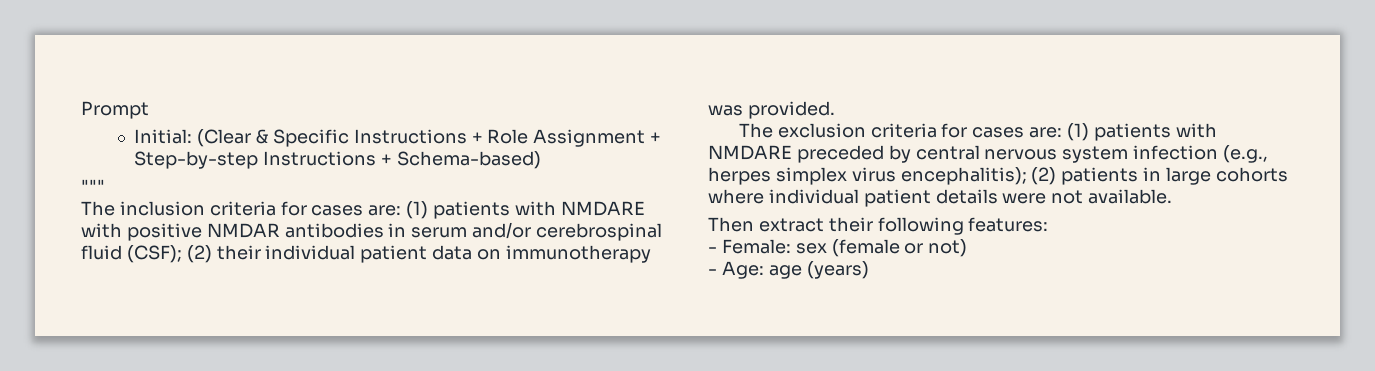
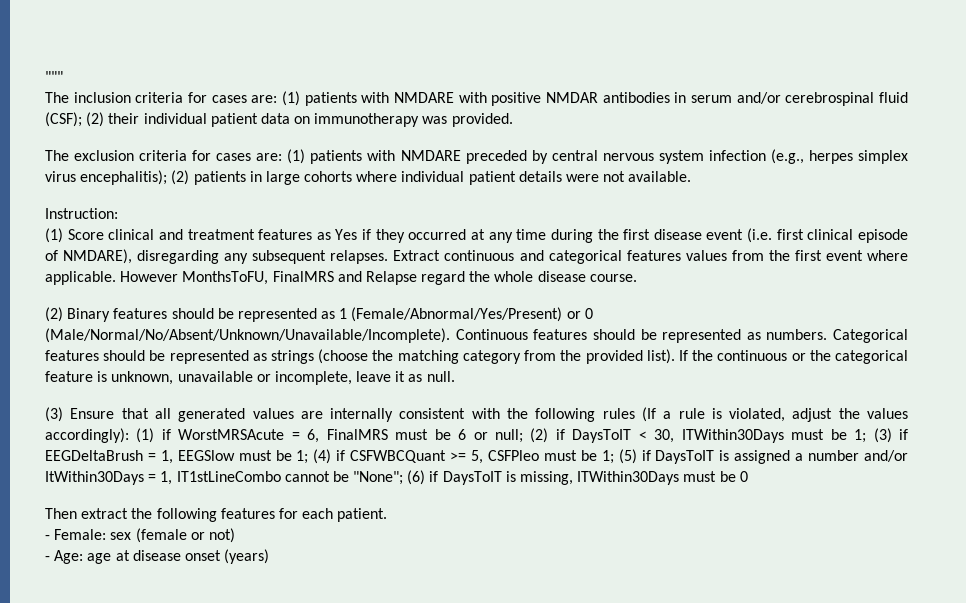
- Prompt
- Initial: (Clear & Specific Instructions + Role Assignment + Step-by-step Instructions + Schema-based)
- Then extract their following features:
+ Instruction:
+ (1) Score clinical and treatment features as Yes if they occurred at any time during the first disease event (i.e. first clinical episode of NMDARE), disregarding any subsequent relapses. Extract continuous and categorical features values from the first event where applicable. However MonthsToFU, FinalMRS and Relapse regard the whole disease course.
+ (2) Binary features should be represented as 1 (Female/Abnormal/Yes/Present) or 0 (Male/Normal/No/Absent/Unknown/Unavailable/Incomplete). Continuous features should be represented as numbers. Categorical features should be represented as strings (choose the matching category from the provided list). If the continuous or the categorical feature is unknown, unavailable or incomplete, leave it as null.
+ (3) Ensure that all generated values are internally consistent with the following rules (If a rule is violated, adjust the values accordingly): (1) if WorstMRSAcute = 6, FinalMRS must be 6 or null; (2) if DaysToIT < 30, ITWithin30Days must be 1; (3) if EEGDeltaBrush = 1, EEGSlow must be 1; (4) if CSFWBCQuant >= 5, CSFPleo must be 1; (5) if DaysToIT is assigned a number and/or ItWithin30Days = 1, IT1stLineCombo cannot be "None"; (6) if DaysToIT is missing, ITWithin30Days must be 0
+ Then extract the following features for each patient.
- - Age: age (years)
+ - Age: age at disease onset (years)

